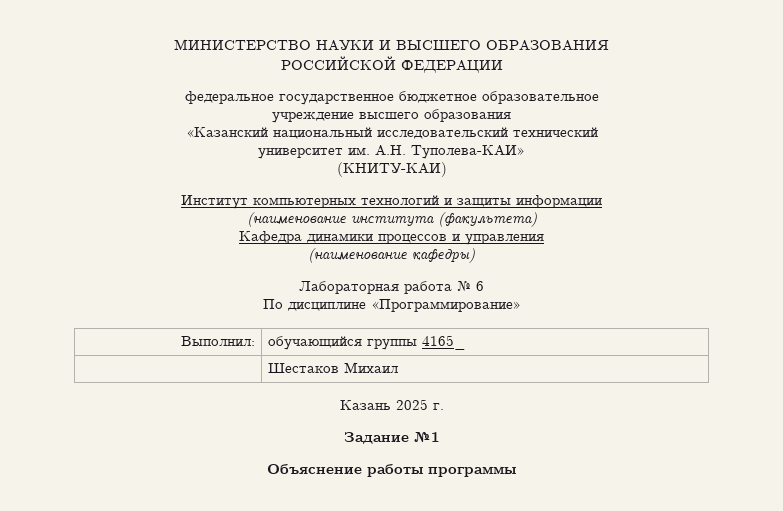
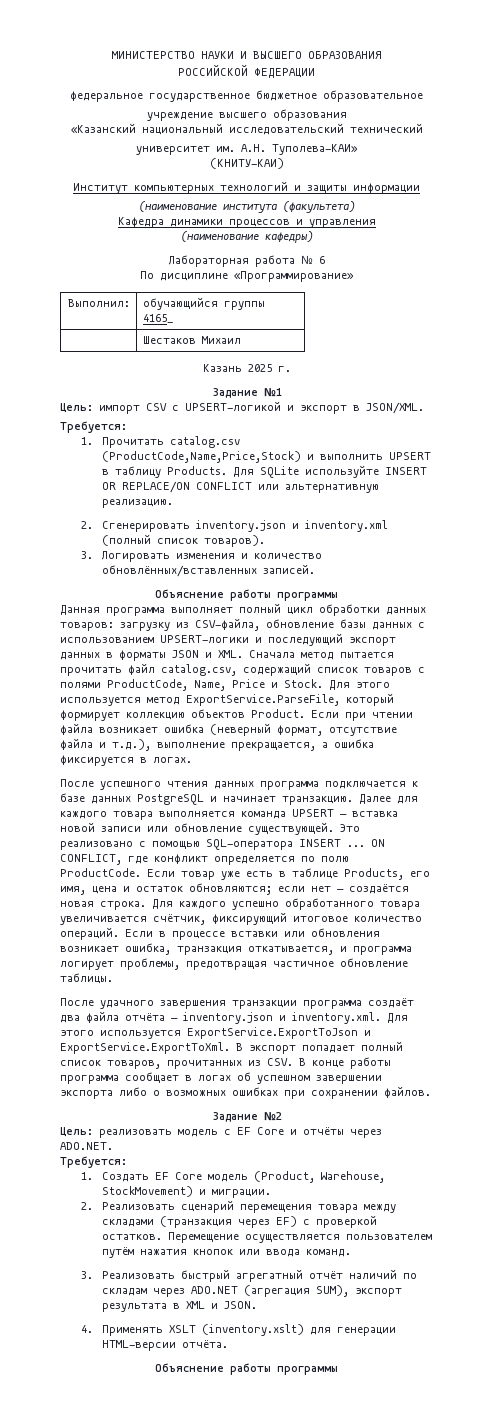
+ Цель: импорт CSV с UPSERT-логикой и экспорт в JSON/XML.
+ Требуется:
+ 1. Прочитать catalog.csv (ProductCode,Name,Price,Stock) и выполнить UPSERT в таблицу Products. Для SQLite используйте INSERT OR REPLACE/ON CONFLICT или альтернативную реализацию.
+ 2. Сгенерировать inventory.json и inventory.xml (полный список товаров).
+ 3. Логировать изменения и количество обновлённых/вставленных записей.
+ Объяснение работы программы
+ Данная программа выполняет полный цикл обработки данных товаров: загрузку из CSV-файла, обновление базы данных с использованием UPSERT-логики и последующий экспорт данных в форматы JSON и XML. Сначала метод пытается прочитать файл catalog.csv, содержащий список товаров с полями ProductCode, Name, Price и Stock. Для этого используется метод ExportService.ParseFile, который формирует коллекцию объектов Product. Если при чтении файла возникает ошибка (неверный формат, отсутствие файла и т.д.), выполнение прекращается, а ошибка фиксируется в логах.
+ После успешного чтения данных программа подключается к базе данных PostgreSQL и начинает транзакцию. Далее для каждого товара выполняется команда UPSERT — вставка новой записи или обновление существующей. Это реализовано с помощью SQL-оператора INSERT ... ON CONFLICT, где конфликт определяется по полю ProductCode. Если товар уже есть в таблице Products, его имя, цена и остаток обновляются; если нет — создаётся новая строка. Для каждого успешно обработанного товара увеличивается счётчик, фиксирующий итоговое количество операций. Если в процессе вставки или обновления возникает ошибка, транзакция откатывается, и программа логирует проблемы, предотвращая частичное обновление таблицы.
+ После удачного завершения транзакции программа создаёт два файла отчёта — inventory.json и inventory.xml. Для этого используется ExportService.ExportToJson и ExportService.ExportToXml. В экспорт попадает полный список товаров, прочитанных из CSV. В конце работы программа сообщает в логах об успешном завершении экспорта либо о возможных ошибках при сохранении файлов.
+ Задание №2
+ Цель: реализовать модель с EF Core и отчёты через ADO.NET.
+ Требуется:
+ 1. Создать EF Core модель (Product, Warehouse, StockMovement) и миграции.
+ 2. Реализовать сценарий перемещения товара между складами (транзакция через EF) с проверкой остатков. Перемещение осуществляется пользователем путём нажатия кнопок или ввода команд.
+ 3. Реализовать быстрый агрегатный отчёт наличий по складам через ADO.NET (агрегация SUM), экспорт результата в XML и JSON.
+ 4. Применять XSLT (inventory.xslt) для генерации HTML-версии отчёта.

